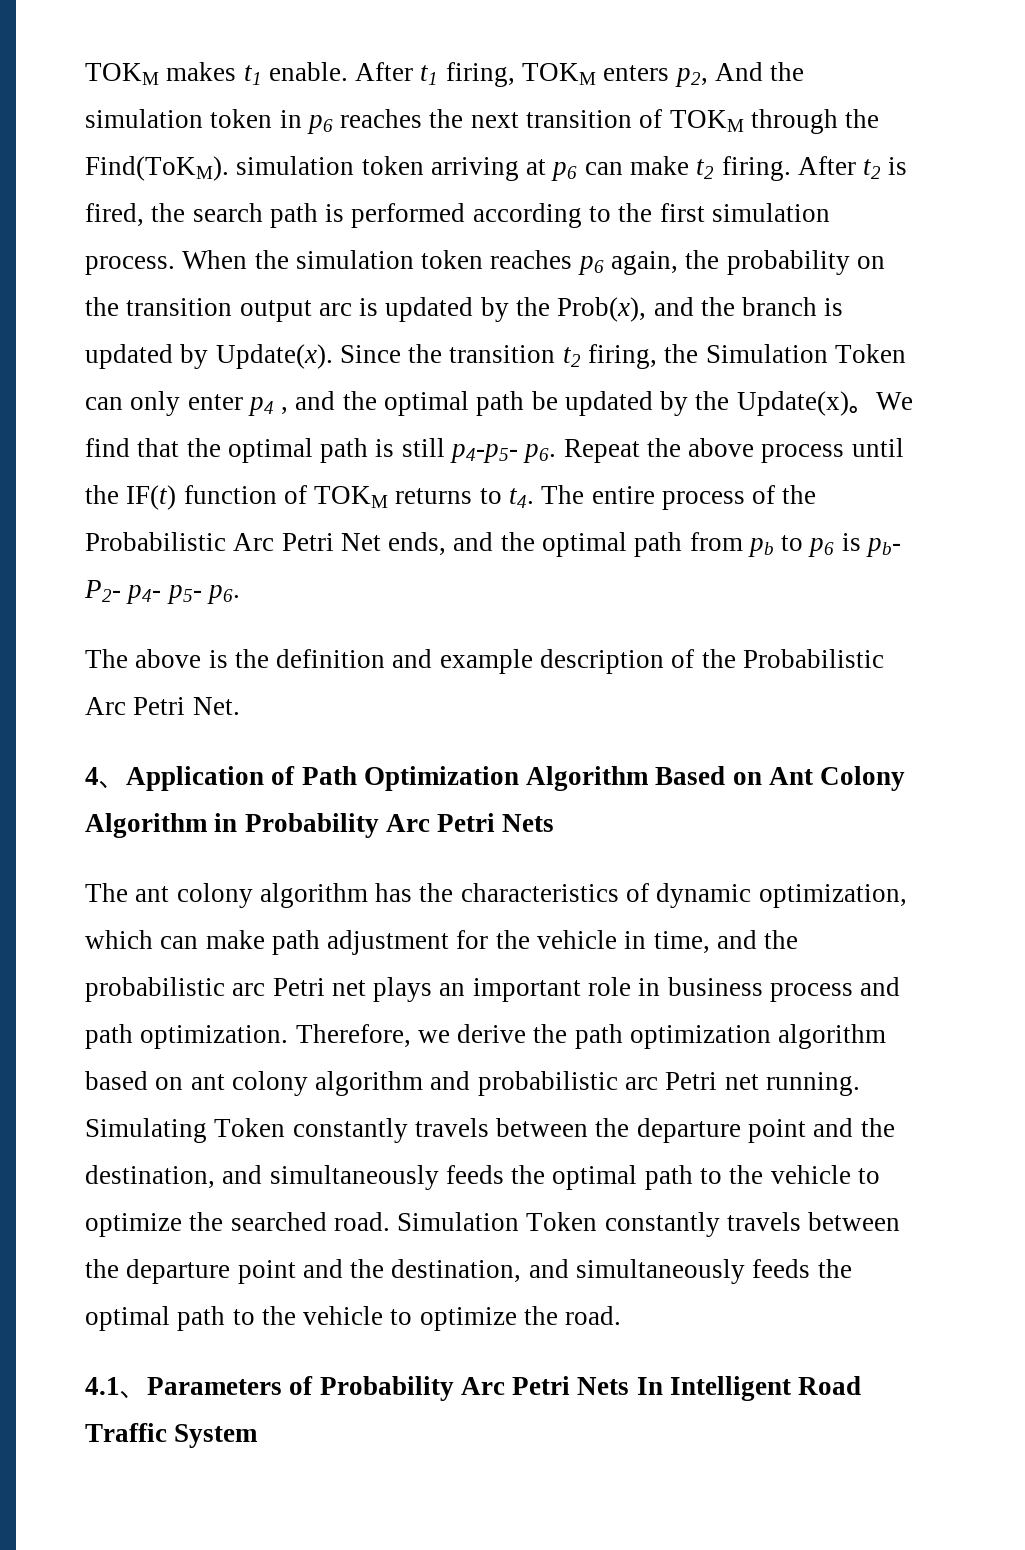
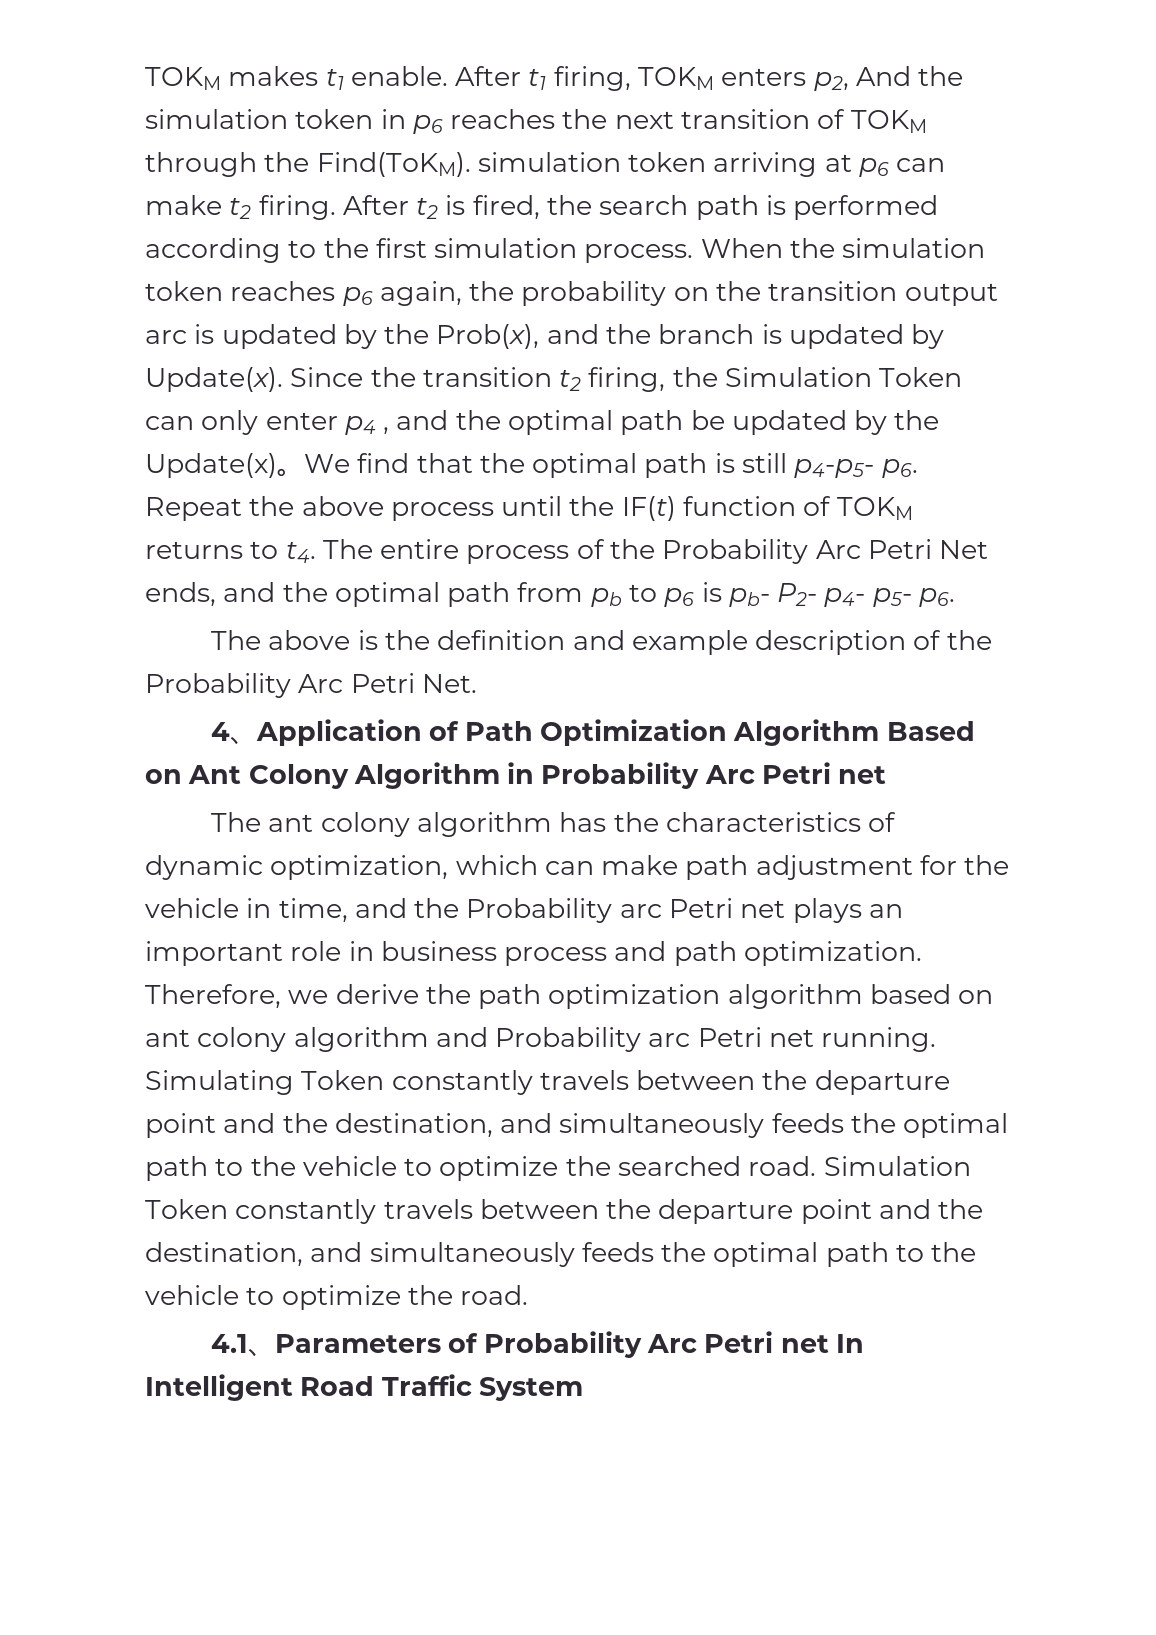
- The entire process of the Probabilistic Arc Petri Net ends, and the optimal path from pb to p6 is pb- P2- p4- p5- p6.
+ The entire process of the Probability Arc Petri Net ends, and the optimal path from pb to p6 is pb- P2- p4- p5- p6.
- The above is the definition and example description of the Probabilistic Arc Petri Net.
+ The above is the definition and example description of the Probability Arc Petri Net.
- 4、Application of Path Optimization Algorithm Based on Ant Colony Algorithm in Probability Arc Petri Nets
+ 4、Application of Path Optimization Algorithm Based on Ant Colony Algorithm in Probability Arc Petri net
- The ant colony algorithm has the characteristics of dynamic optimization, which can make path adjustment for the vehicle in time, and the probabilistic arc Petri net plays an important role in business process and path optimization.
+ The ant colony algorithm has the characteristics of dynamic optimization, which can make path adjustment for the vehicle in time, and the Probability arc Petri net plays an important role in business process and path optimization.
- Therefore, we derive the path optimization algorithm based on ant colony algorithm and probabilistic arc Petri net running.
+ Therefore, we derive the path optimization algorithm based on ant colony algorithm and Probability arc Petri net running.
- 4.1、Parameters of Probability Arc Petri Nets In Intelligent Road Traffic System
+ 4.1、Parameters of Probability Arc Petri net In Intelligent Road Traffic System

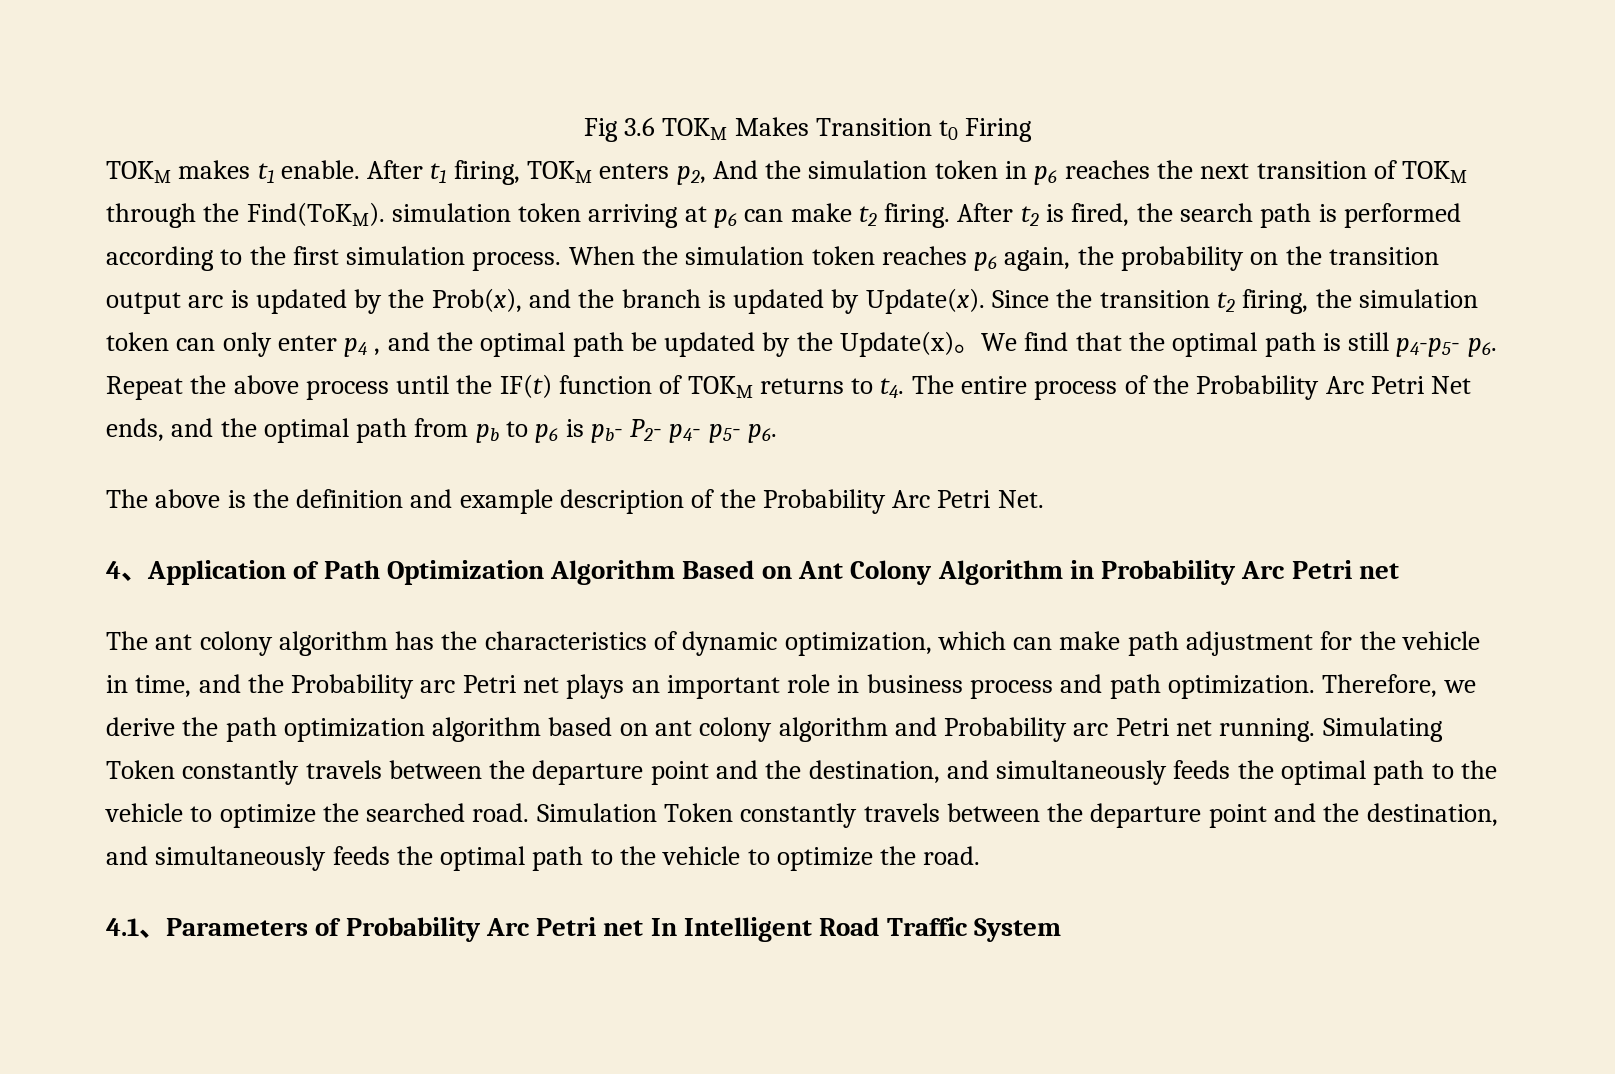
+ Fig 3.6 TOKM Makes Transition t0 Firing
- Since the transition t2 firing, the Simulation Token can only enter p4 , and the optimal path be updated by the Update(x)。
+ Since the transition t2 firing, the simulation token can only enter p4 , and the optimal path be updated by the Update(x)。

